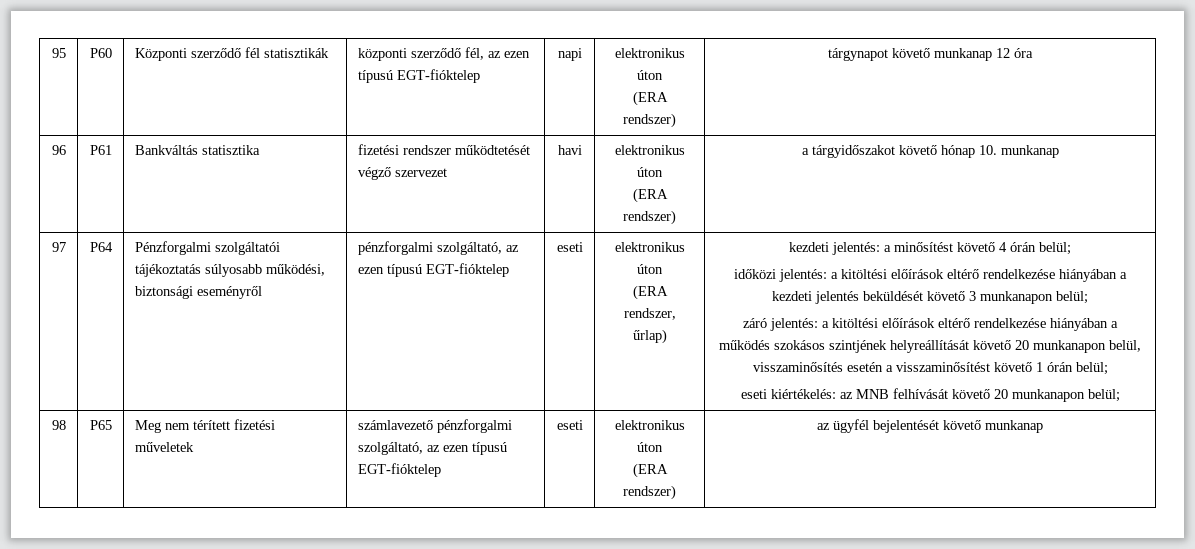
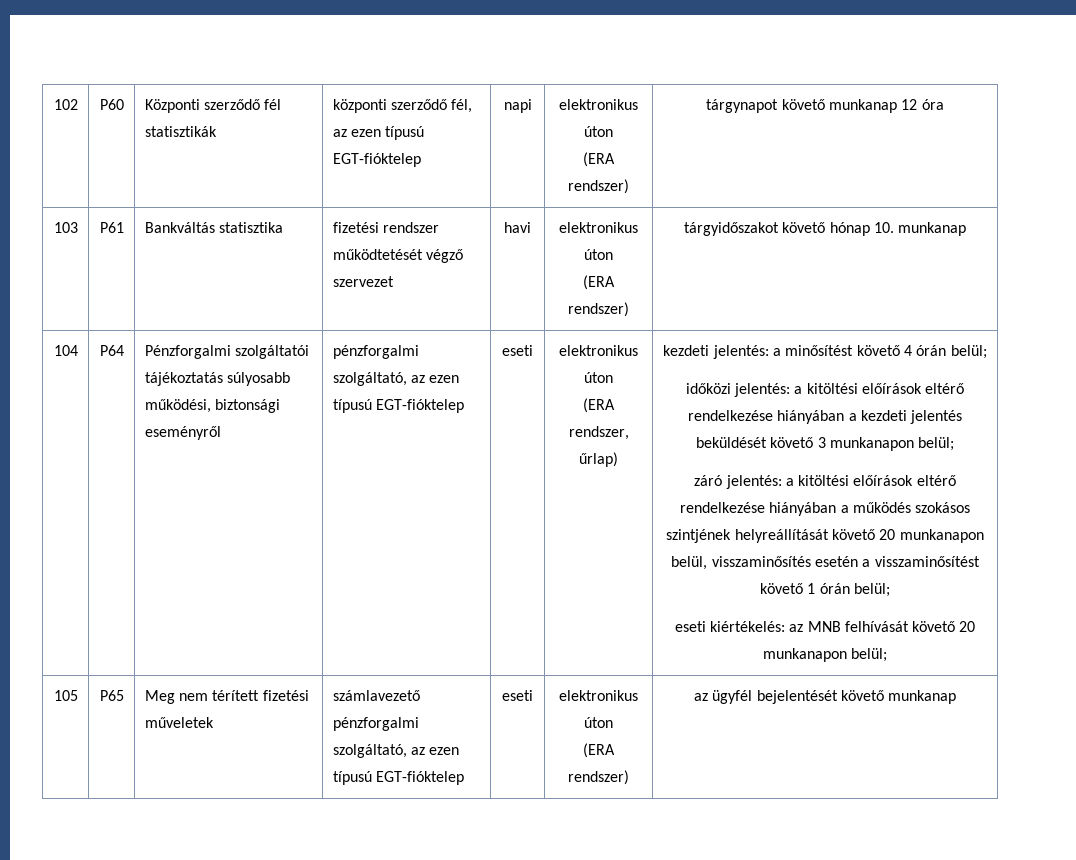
- 95 | P60 | Központi szerződő fél statisztikák | központi szerződő fél, az ezen típusú EGT-fióktelep | napi | elektronikus úton
+ 102 | P60 | Központi szerződő fél statisztikák | központi szerződő fél, az ezen típusú EGT-fióktelep | napi | elektronikus úton
- 96 | P61 | Bankváltás statisztika | fizetési rendszer működtetését végző szervezet | havi | elektronikus úton
- (ERA rendszer) | a tárgyidőszakot követő hónap 10. munkanap
+ 103 | P61 | Bankváltás statisztika | fizetési rendszer működtetését végző szervezet | havi | elektronikus úton
+ (ERA rendszer) | tárgyidőszakot követő hónap 10. munkanap
- 97
+ 104
- 98 | P65 | Meg nem térített fizetési műveletek | számlavezető pénzforgalmi szolgáltató, az ezen típusú EGT-fióktelep | eseti | elektronikus úton
+ 105 | P65 | Meg nem térített fizetési műveletek | számlavezető pénzforgalmi szolgáltató, az ezen típusú EGT-fióktelep | eseti | elektronikus úton

